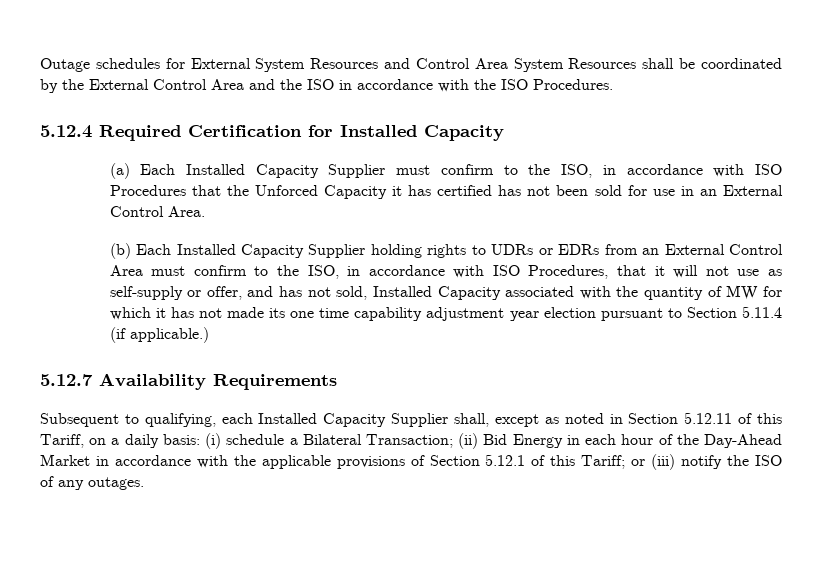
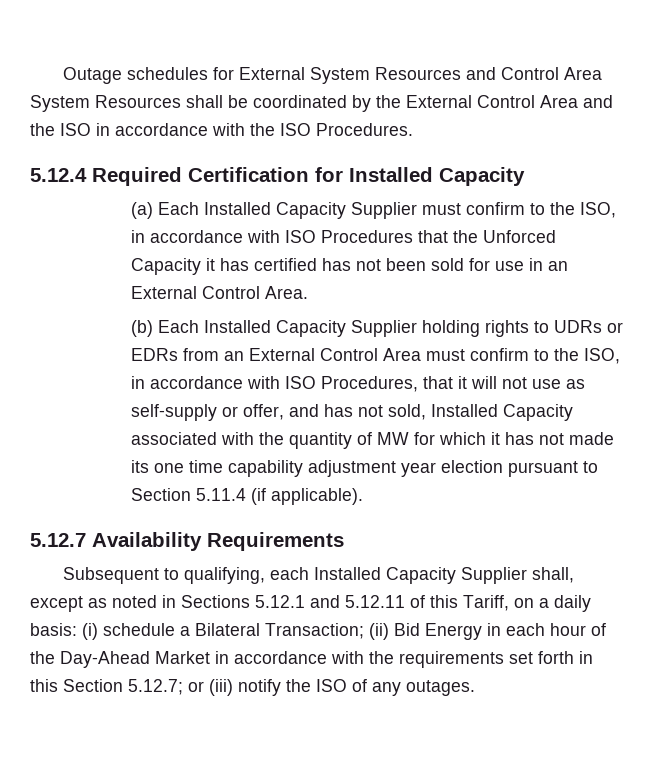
- (b) Each Installed Capacity Supplier holding rights to UDRs or EDRs from an External Control Area must confirm to the ISO, in accordance with ISO Procedures, that it will not use as self-supply or offer, and has not sold, Installed Capacity associated with the quantity of MW for which it has not made its one time capability adjustment year election pursuant to Section 5.11.4 (if applicable.)
+ (b) Each Installed Capacity Supplier holding rights to UDRs or EDRs from an External Control Area must confirm to the ISO, in accordance with ISO Procedures, that it will not use as self-supply or offer, and has not sold, Installed Capacity associated with the quantity of MW for which it has not made its one time capability adjustment year election pursuant to Section 5.11.4 (if applicable).
- Subsequent to qualifying, each Installed Capacity Supplier shall, except as noted in Section 5.12.11 of this Tariff, on a daily basis: (i) schedule a Bilateral Transaction; (ii) Bid Energy in each hour of the Day-Ahead Market in accordance with the applicable provisions of Section 5.12.1 of this Tariff; or (iii) notify the ISO of any outages.
+ Subsequent to qualifying, each Installed Capacity Supplier shall, except as noted in Sections 5.12.1 and 5.12.11 of this Tariff, on a daily basis: (i) schedule a Bilateral Transaction; (ii) Bid Energy in each hour of the Day-Ahead Market in accordance with the requirements set forth in this Section 5.12.7; or (iii) notify the ISO of any outages.

